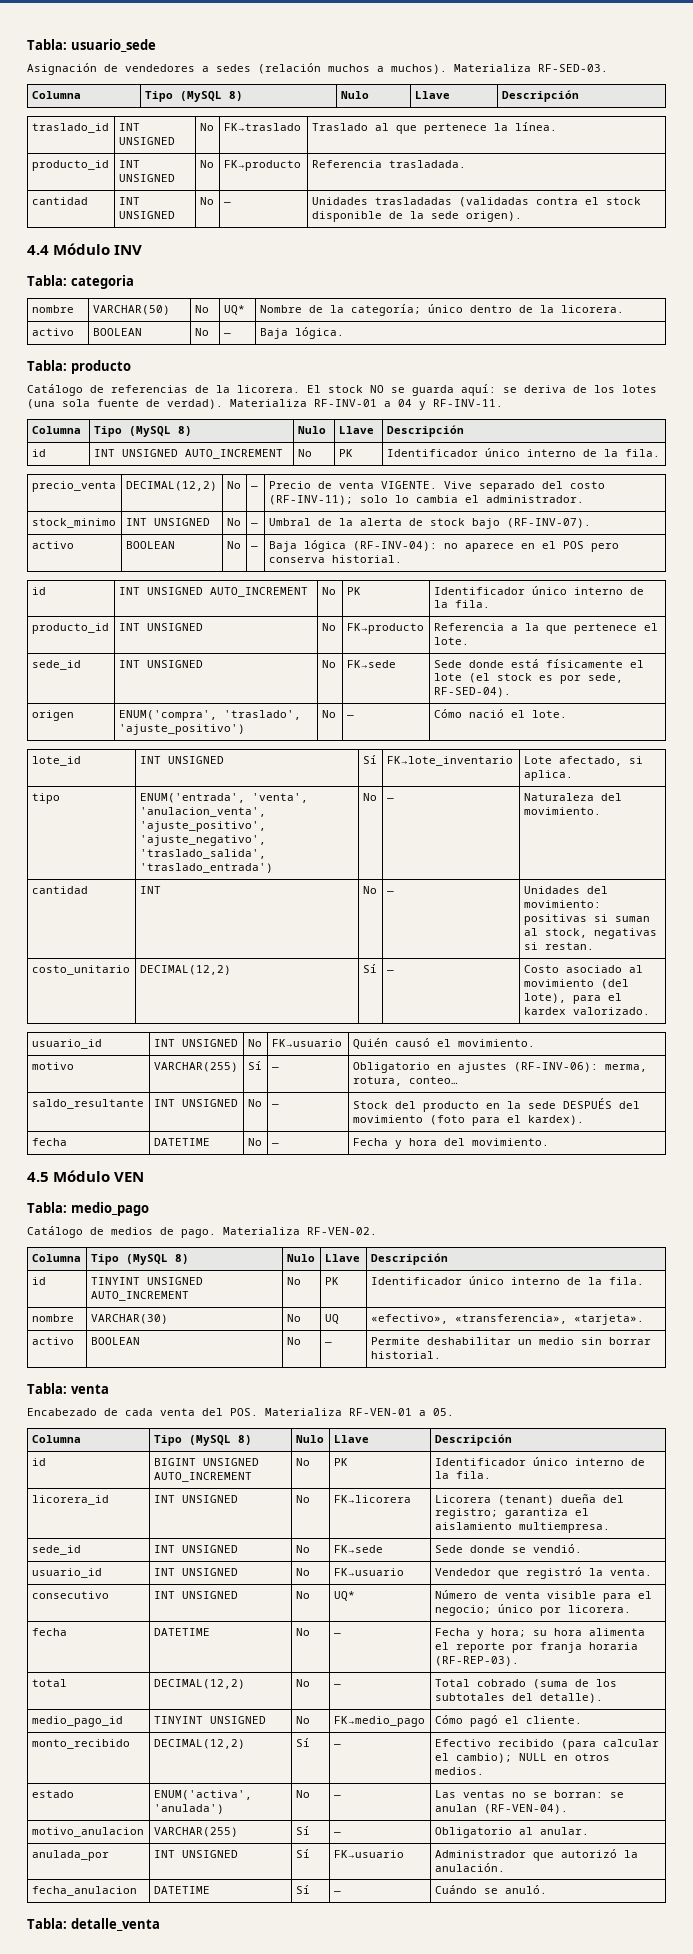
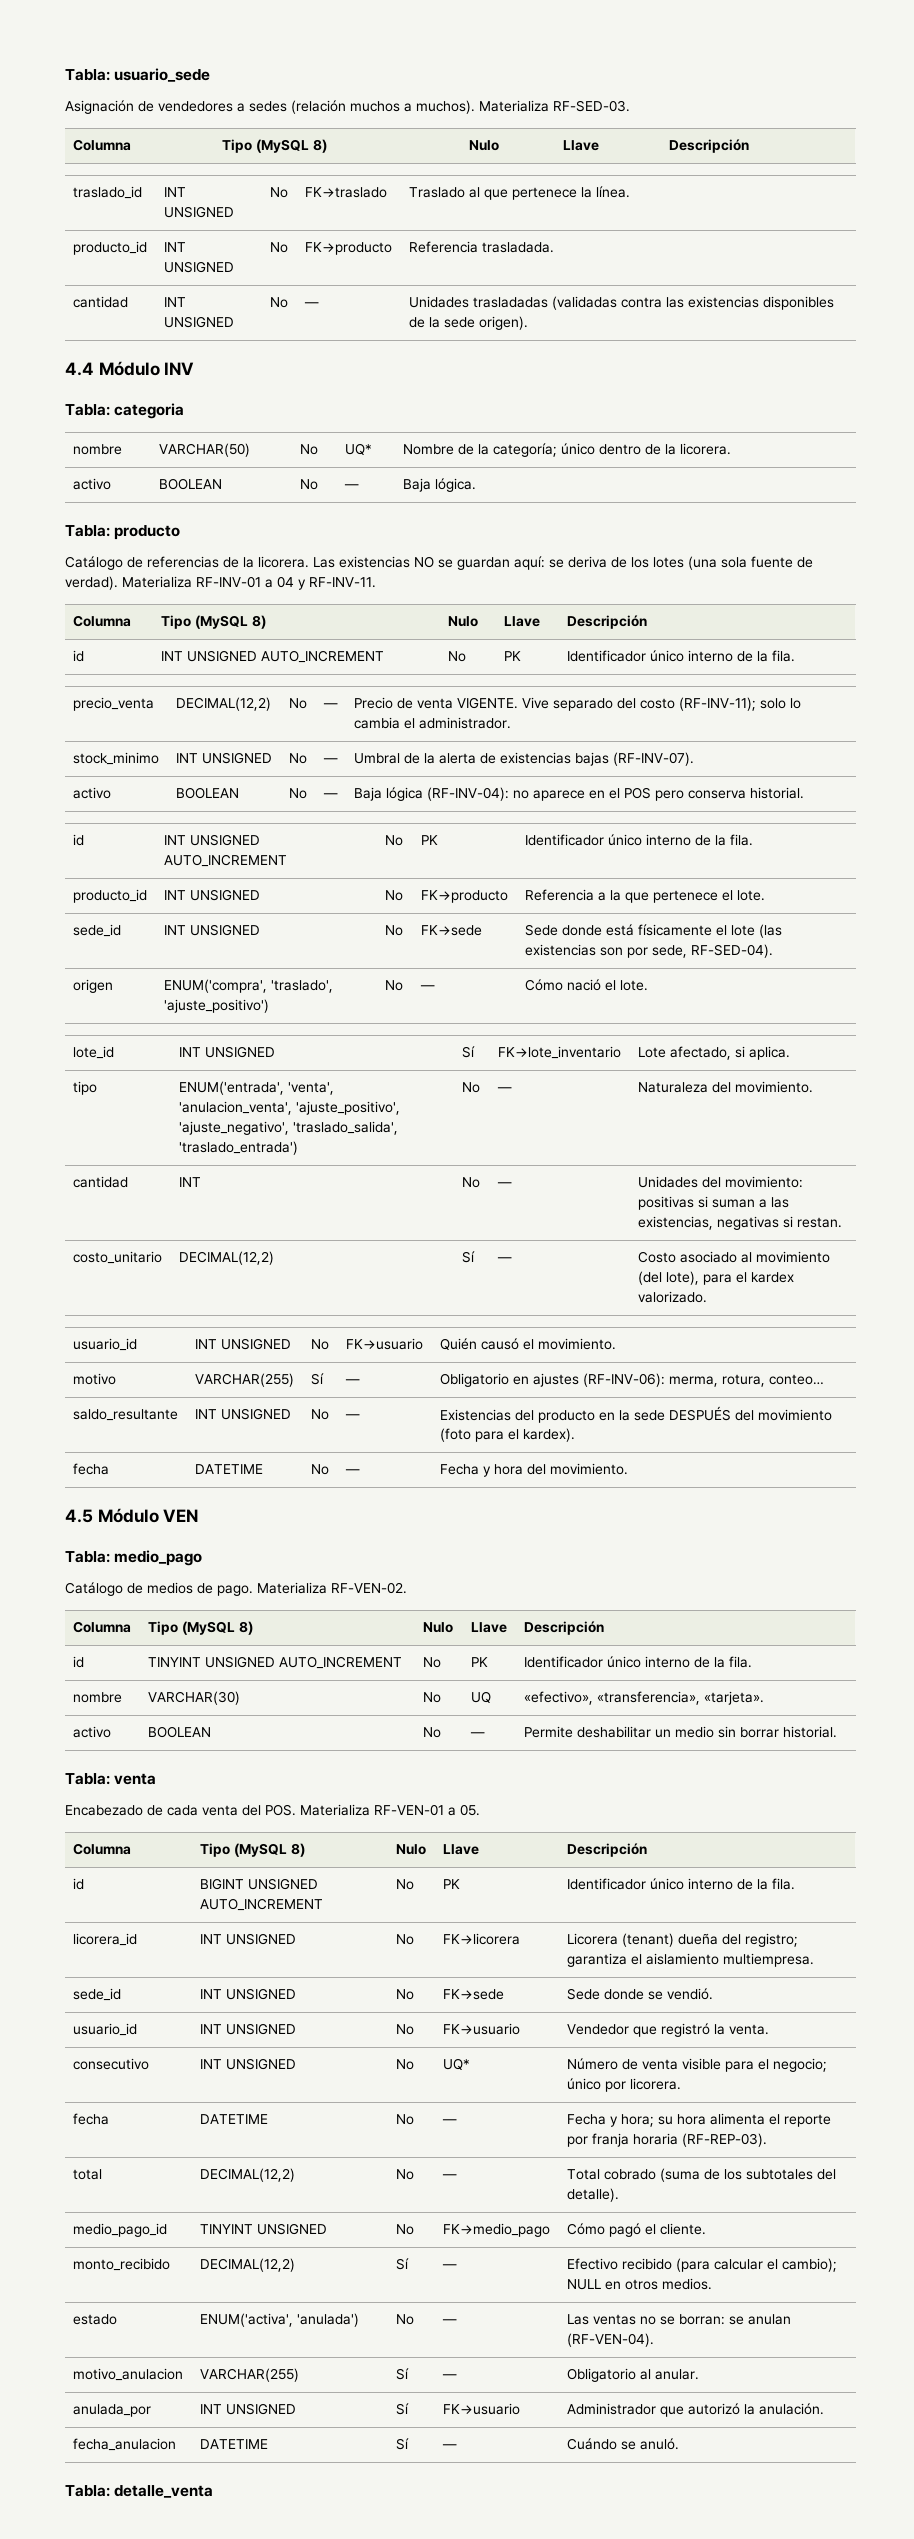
- cantidad | INT UNSIGNED | No | — | Unidades trasladadas (validadas contra el stock disponible de la sede origen).
+ cantidad | INT UNSIGNED | No | — | Unidades trasladadas (validadas contra las existencias disponibles de la sede origen).
- El stock NO se guarda aquí: se deriva de los lotes (una sola fuente de verdad).
+ Las existencias NO se guardan aquí: se deriva de los lotes (una sola fuente de verdad).
- stock_minimo | INT UNSIGNED | No | — | Umbral de la alerta de stock bajo (RF-INV-07).
+ stock_minimo | INT UNSIGNED | No | — | Umbral de la alerta de existencias bajas (RF-INV-07).
- sede_id | INT UNSIGNED | No | FK→sede | Sede donde está físicamente el lote (el stock es por sede, RF-SED-04).
+ sede_id | INT UNSIGNED | No | FK→sede | Sede donde está físicamente el lote (las existencias son por sede, RF-SED-04).
- cantidad | INT | No | — | Unidades del movimiento: positivas si suman al stock, negativas si restan.
+ cantidad | INT | No | — | Unidades del movimiento: positivas si suman a las existencias, negativas si restan.
- saldo_resultante | INT UNSIGNED | No | — | Stock del producto en la sede DESPUÉS del movimiento (foto para el kardex).
+ saldo_resultante | INT UNSIGNED | No | — | Existencias del producto en la sede DESPUÉS del movimiento (foto para el kardex).

